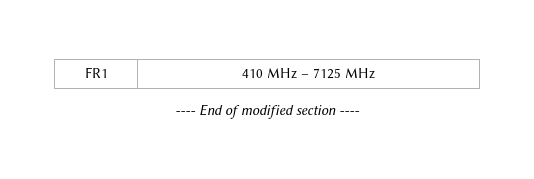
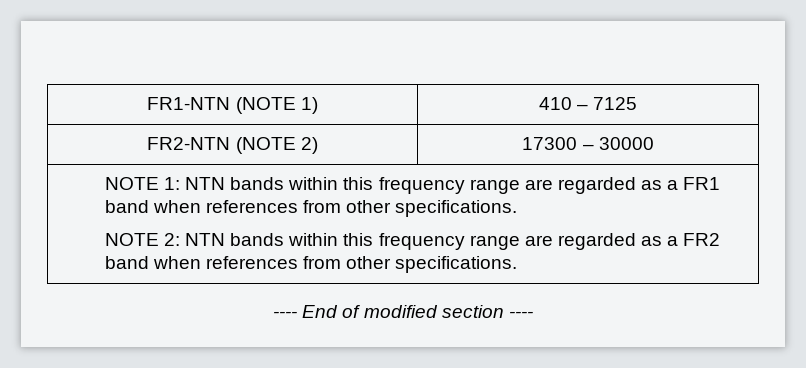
- FR1 | 410 MHz – 7125 MHz
+ FR1-NTN (NOTE 1) | 410 – 7125
+ FR2-NTN (NOTE 2) | 17300 – 30000
+ NOTE 1: NTN bands within this frequency range are regarded as a FR1 band when references from other specifications.
+ NOTE 2: NTN bands within this frequency range are regarded as a FR2 band when references from other specifications.

